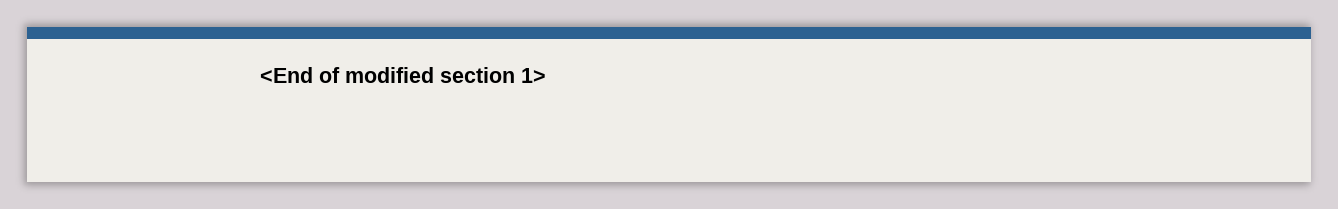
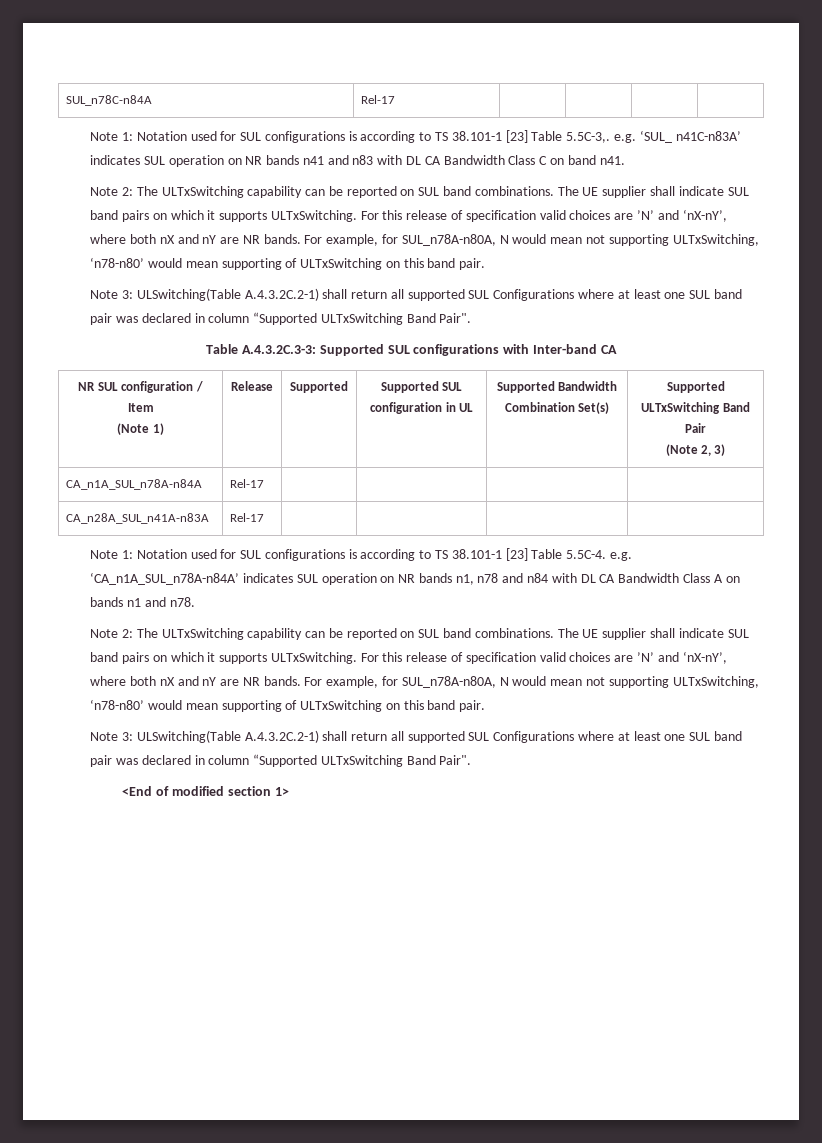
+ SUL_n78C-n84A | Rel-17 | | | |
+ Note 1: Notation used for SUL configurations is according to TS 38.101-1 [23] Table 5.5C-3,. e.g. ‘SUL_ n41C-n83A’ indicates SUL operation on NR bands n41 and n83 with DL CA Bandwidth Class C on band n41.
+ Note 2: The ULTxSwitching capability can be reported on SUL band combinations. The UE supplier shall indicate SUL band pairs on which it supports ULTxSwitching. For this release of specification valid choices are ’N’ and ‘nX-nY’, where both nX and nY are NR bands. For example, for SUL_n78A-n80A, N would mean not supporting ULTxSwitching, ‘n78-n80’ would mean supporting of ULTxSwitching on this band pair.
+ Note 3: ULSwitching(Table A.4.3.2C.2-1) shall return all supported SUL Configurations where at least one SUL band pair was declared in column “Supported ULTxSwitching Band Pair".
+ Table A.4.3.2C.3-3: Supported SUL configurations with Inter-band CA
+ NR SUL configuration / Item
+ (Note 1) | Release | Supported | Supported SUL configuration in UL | Supported Bandwidth Combination Set(s) | Supported ULTxSwitching Band Pair
+ (Note 2, 3)
+ CA_n1A_SUL_n78A-n84A | Rel-17 | | | |
+ CA_n28A_SUL_n41A-n83A | Rel-17 | | | |
+ Note 1: Notation used for SUL configurations is according to TS 38.101-1 [23] Table 5.5C-4. e.g. ‘CA_n1A_SUL_n78A-n84A’ indicates SUL operation on NR bands n1, n78 and n84 with DL CA Bandwidth Class A on bands n1 and n78.
+ Note 2: The ULTxSwitching capability can be reported on SUL band combinations. The UE supplier shall indicate SUL band pairs on which it supports ULTxSwitching. For this release of specification valid choices are ’N’ and ‘nX-nY’, where both nX and nY are NR bands. For example, for SUL_n78A-n80A, N would mean not supporting ULTxSwitching, ‘n78-n80’ would mean supporting of ULTxSwitching on this band pair.
+ Note 3: ULSwitching(Table A.4.3.2C.2-1) shall return all supported SUL Configurations where at least one SUL band pair was declared in column “Supported ULTxSwitching Band Pair".

